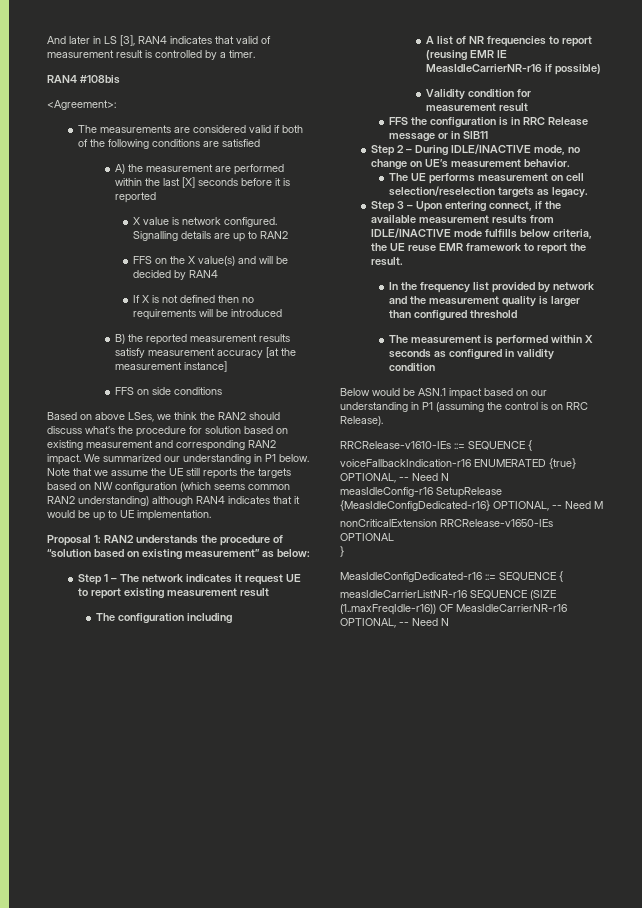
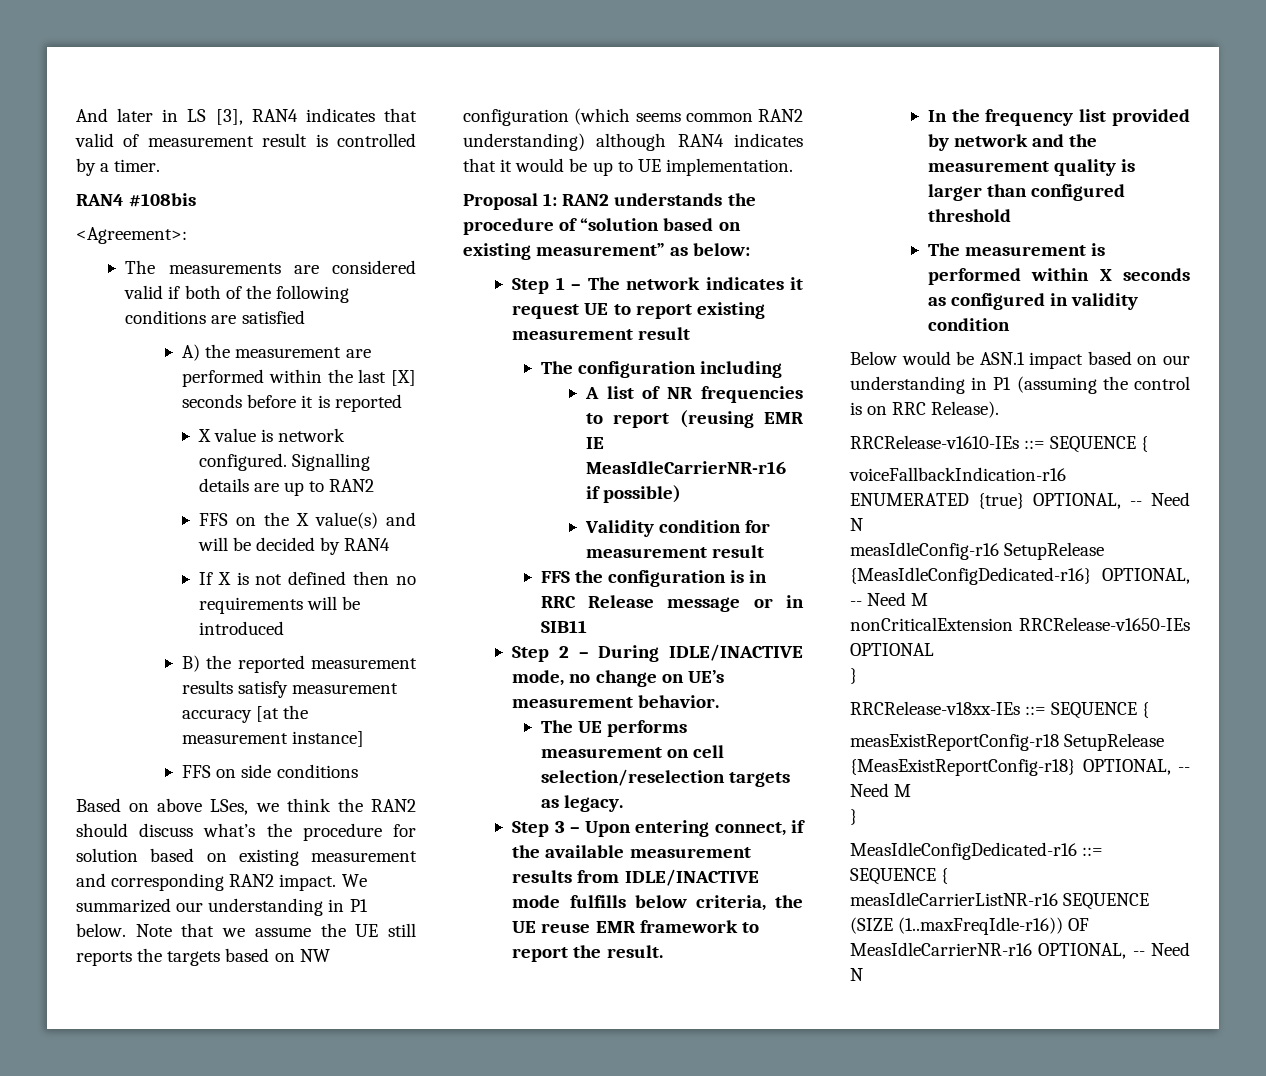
+ RRCRelease-v18xx-IEs ::= SEQUENCE {
+ measExistReportConfig-r18 SetupRelease {MeasExistReportConfig-r18} OPTIONAL, -- Need M
+ }

